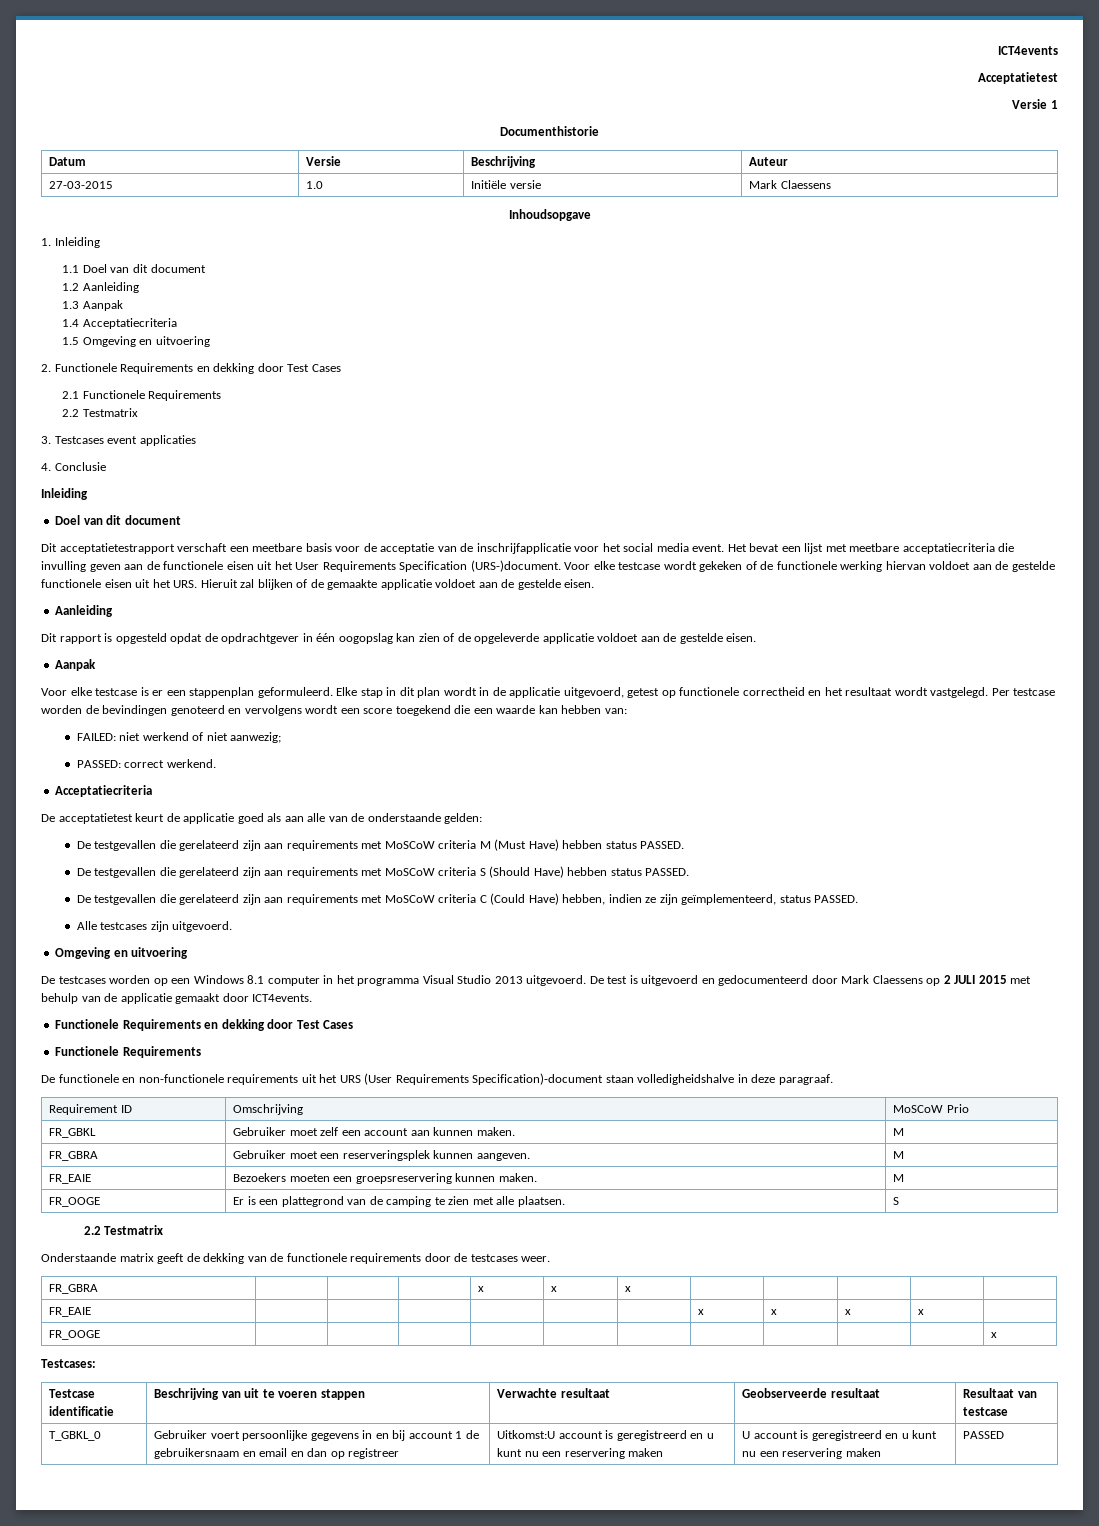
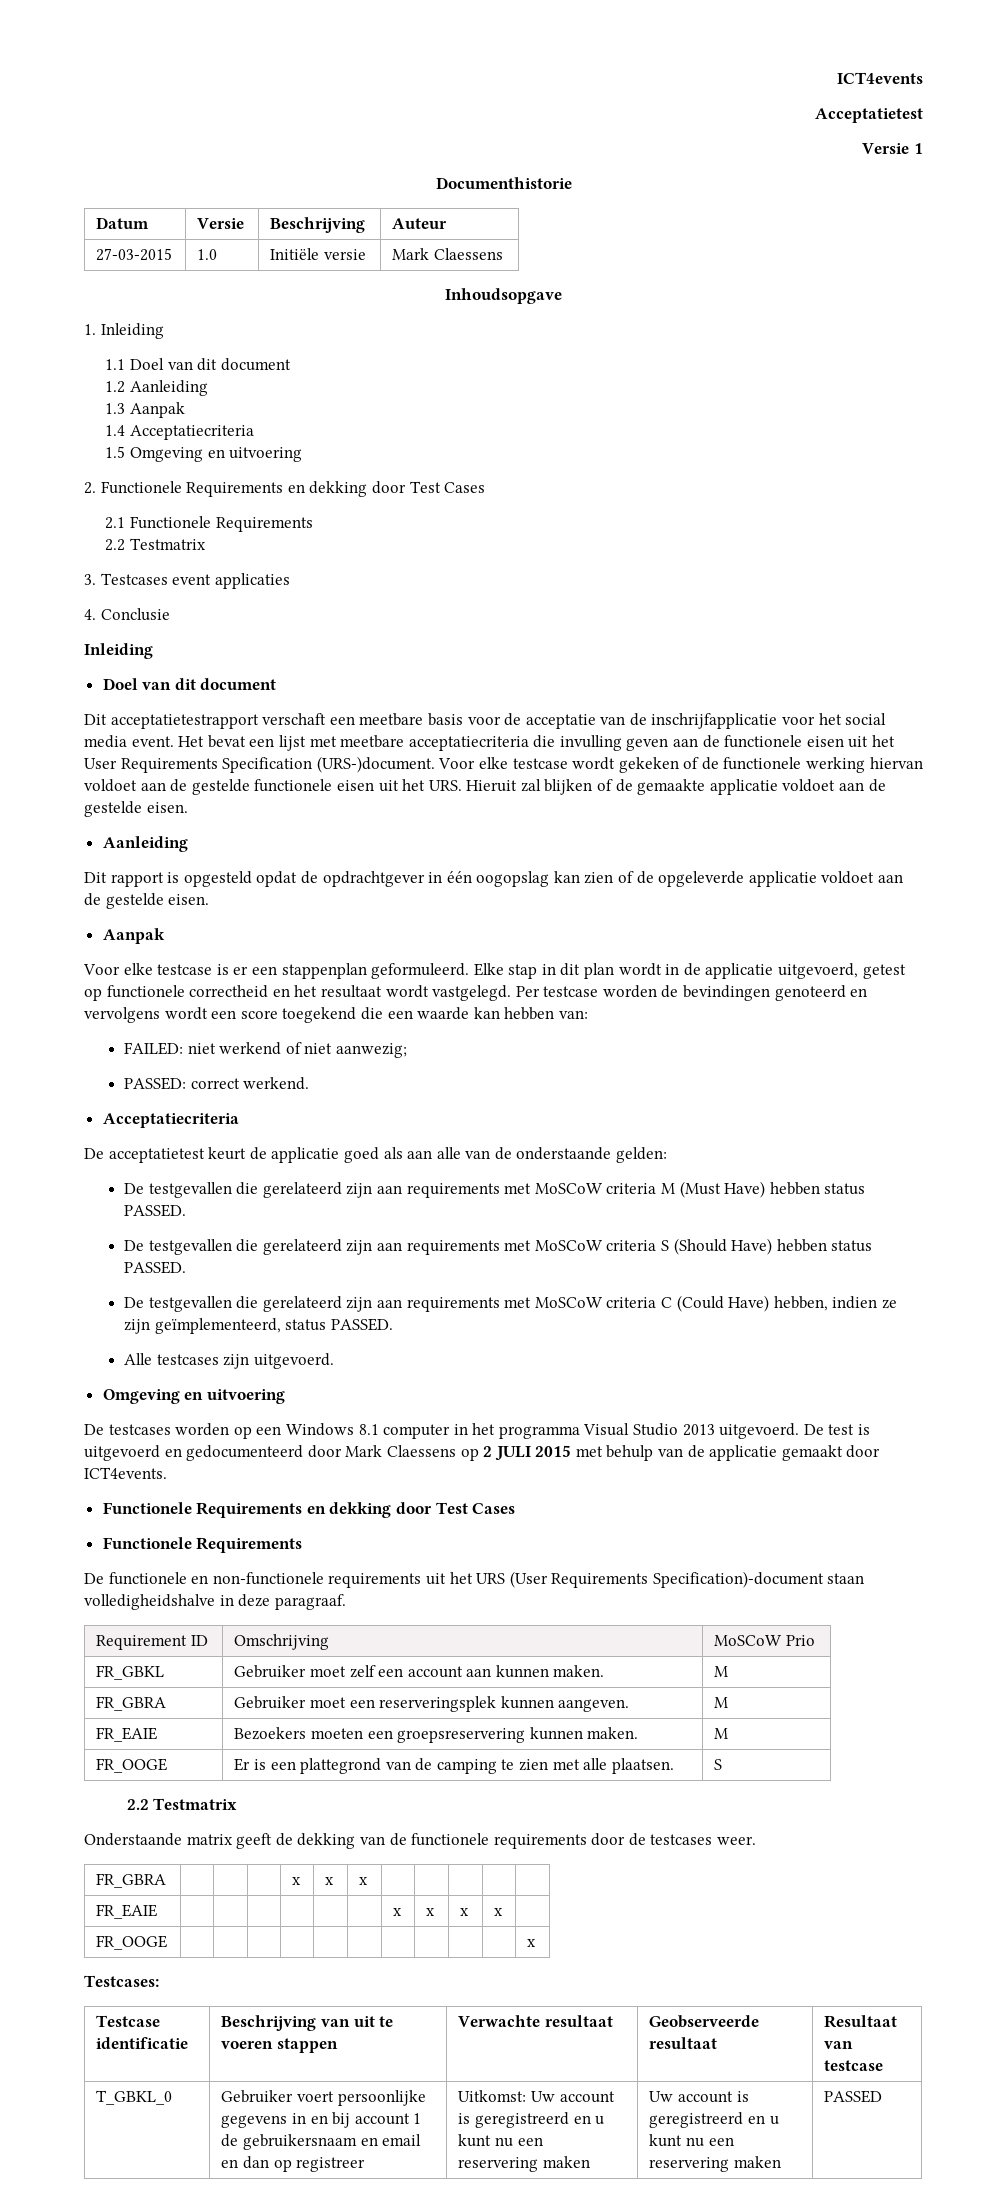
- Uitkomst:U account is geregistreerd en u kunt nu een reservering maken | U account is geregistreerd en u kunt nu een reservering maken
+ Uitkomst: Uw account is geregistreerd en u kunt nu een reservering maken | Uw account is geregistreerd en u kunt nu een reservering maken

